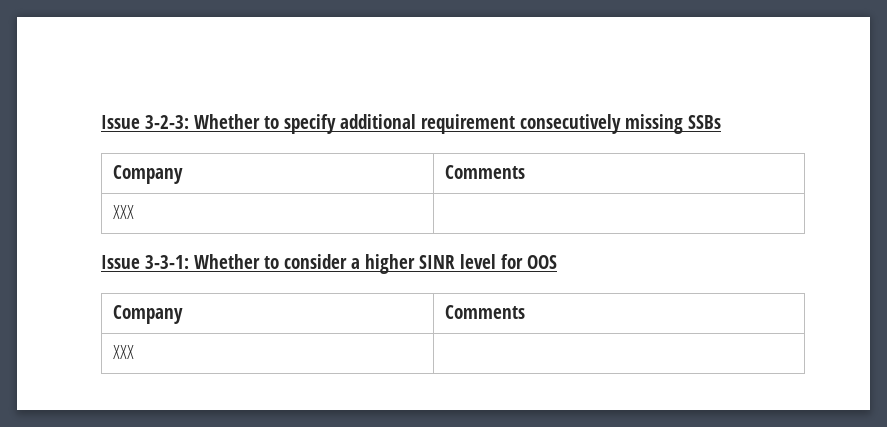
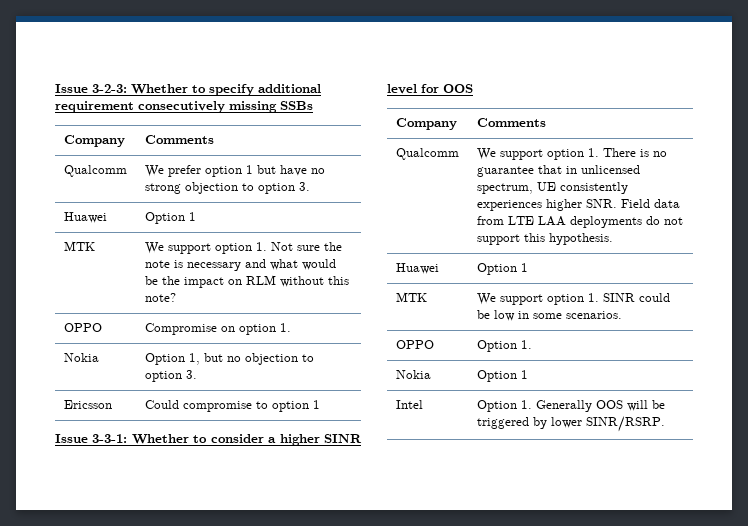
  Issue 3-2-3: Whether to specify additional requirement consecutively missing SSBs
  Company | Comments
- XXX |
+ Qualcomm | We prefer option 1 but have no strong objection to option 3.
+ Huawei | Option 1
+ MTK | We support option 1. Not sure the note is necessary and what would be the impact on RLM without this note?
+ OPPO | Compromise on option 1.
+ Nokia | Option 1, but no objection to option 3.
+ Ericsson | Could compromise to option 1
  Issue 3-3-1: Whether to consider a higher SINR level for OOS
  Company | Comments
- XXX |
+ Qualcomm | We support option 1. There is no guarantee that in unlicensed spectrum, UE consistently experiences higher SNR. Field data from LTE LAA deployments do not support this hypothesis.
+ Huawei | Option 1
+ MTK | We support option 1. SINR could be low in some scenarios.
+ OPPO | Option 1.
+ Nokia | Option 1
+ Intel | Option 1. Generally OOS will be triggered by lower SINR/RSRP.

